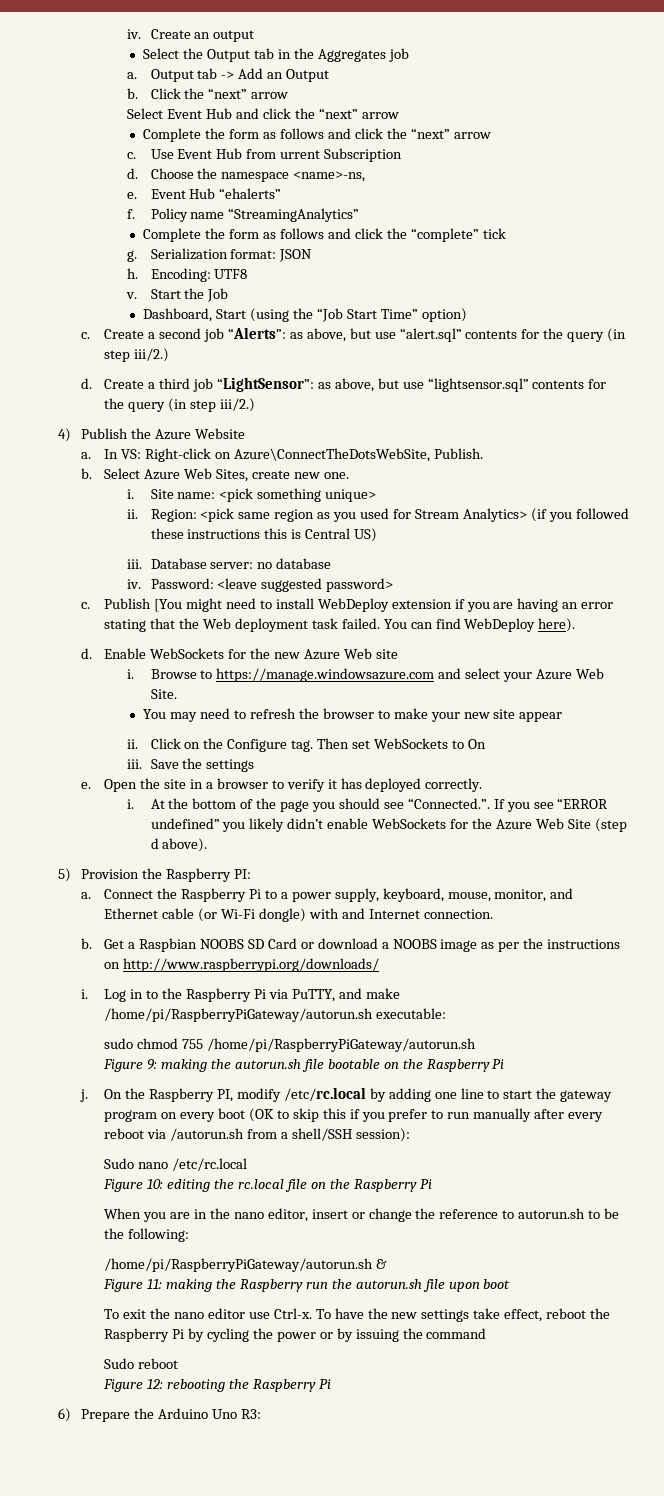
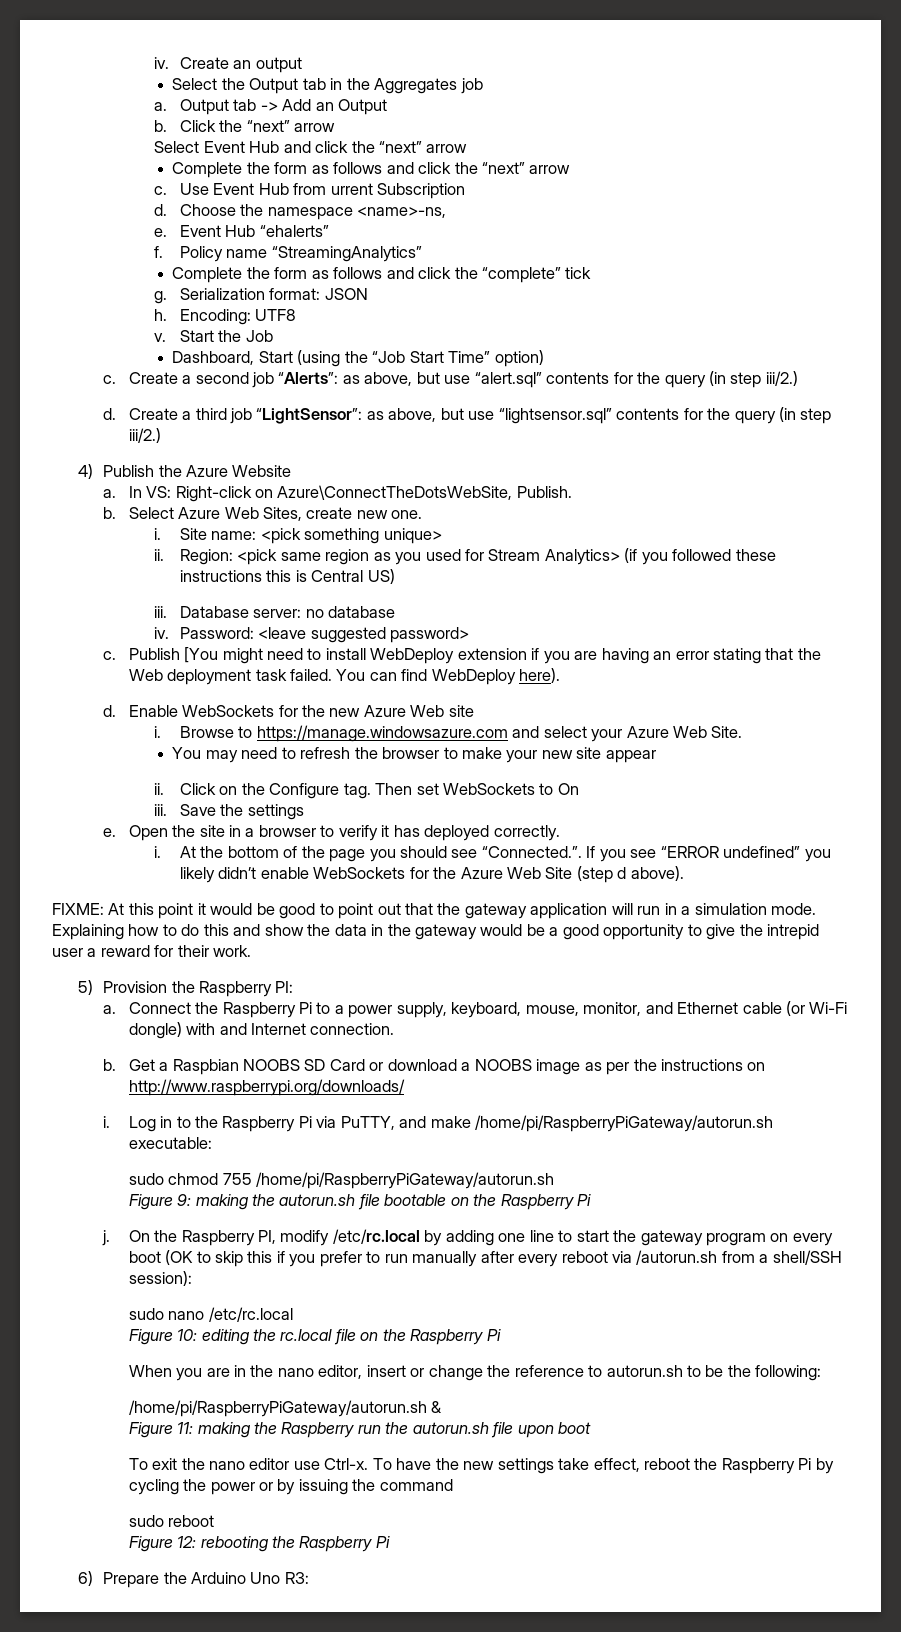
+ FIXME: At this point it would be good to point out that the gateway application will run in a simulation mode. Explaining how to do this and show the data in the gateway would be a good opportunity to give the intrepid user a reward for their work.
- Sudo nano /etc/rc.local
+ sudo nano /etc/rc.local
- Sudo reboot
+ sudo reboot

